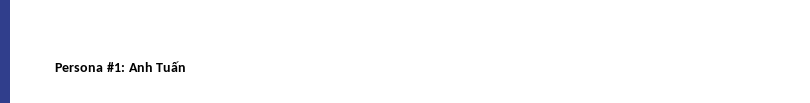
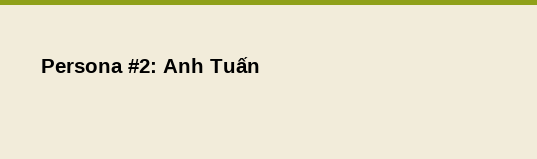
- Persona #1: Anh Tuấn
+ Persona #2: Anh Tuấn

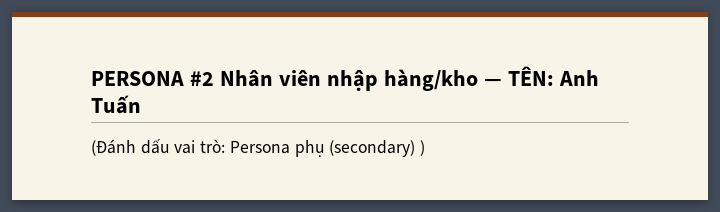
- Persona #2: Anh Tuấn
+ PERSONA #2 Nhân viên nhập hàng/kho — TÊN: Anh Tuấn
+ (Đánh dấu vai trò: Persona phụ (secondary) )

